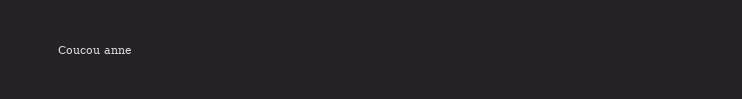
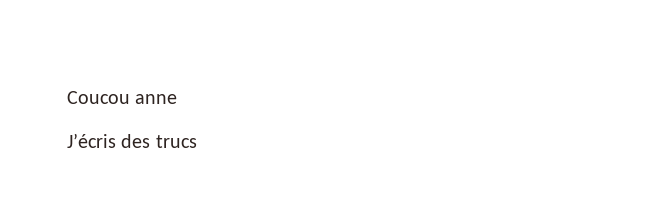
+ J’écris des trucs

